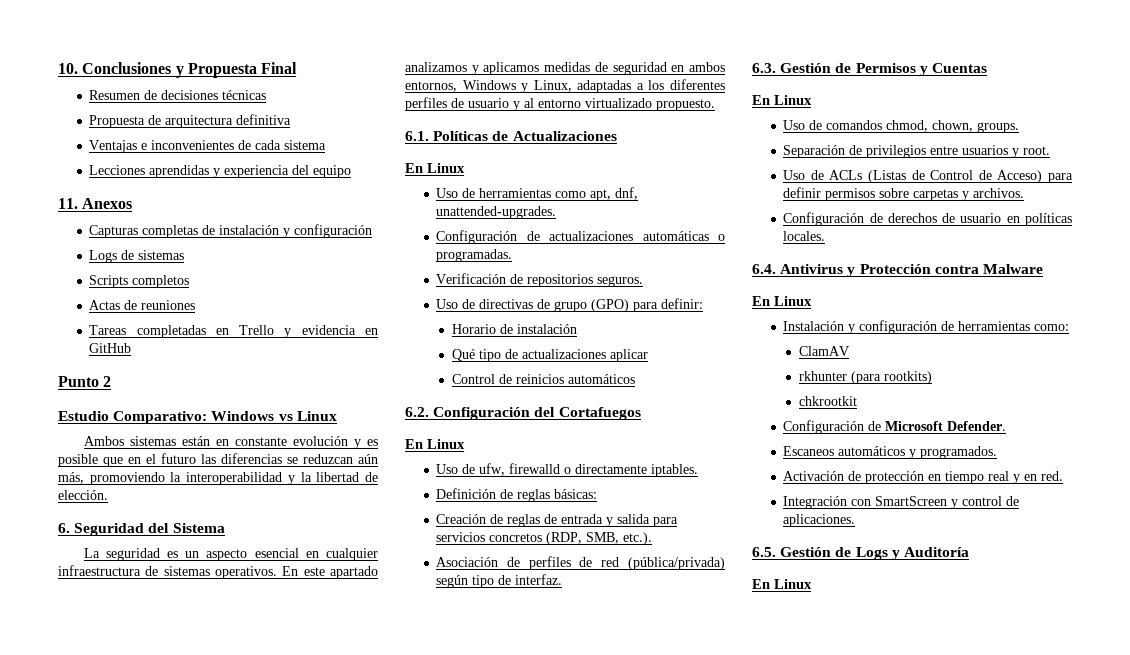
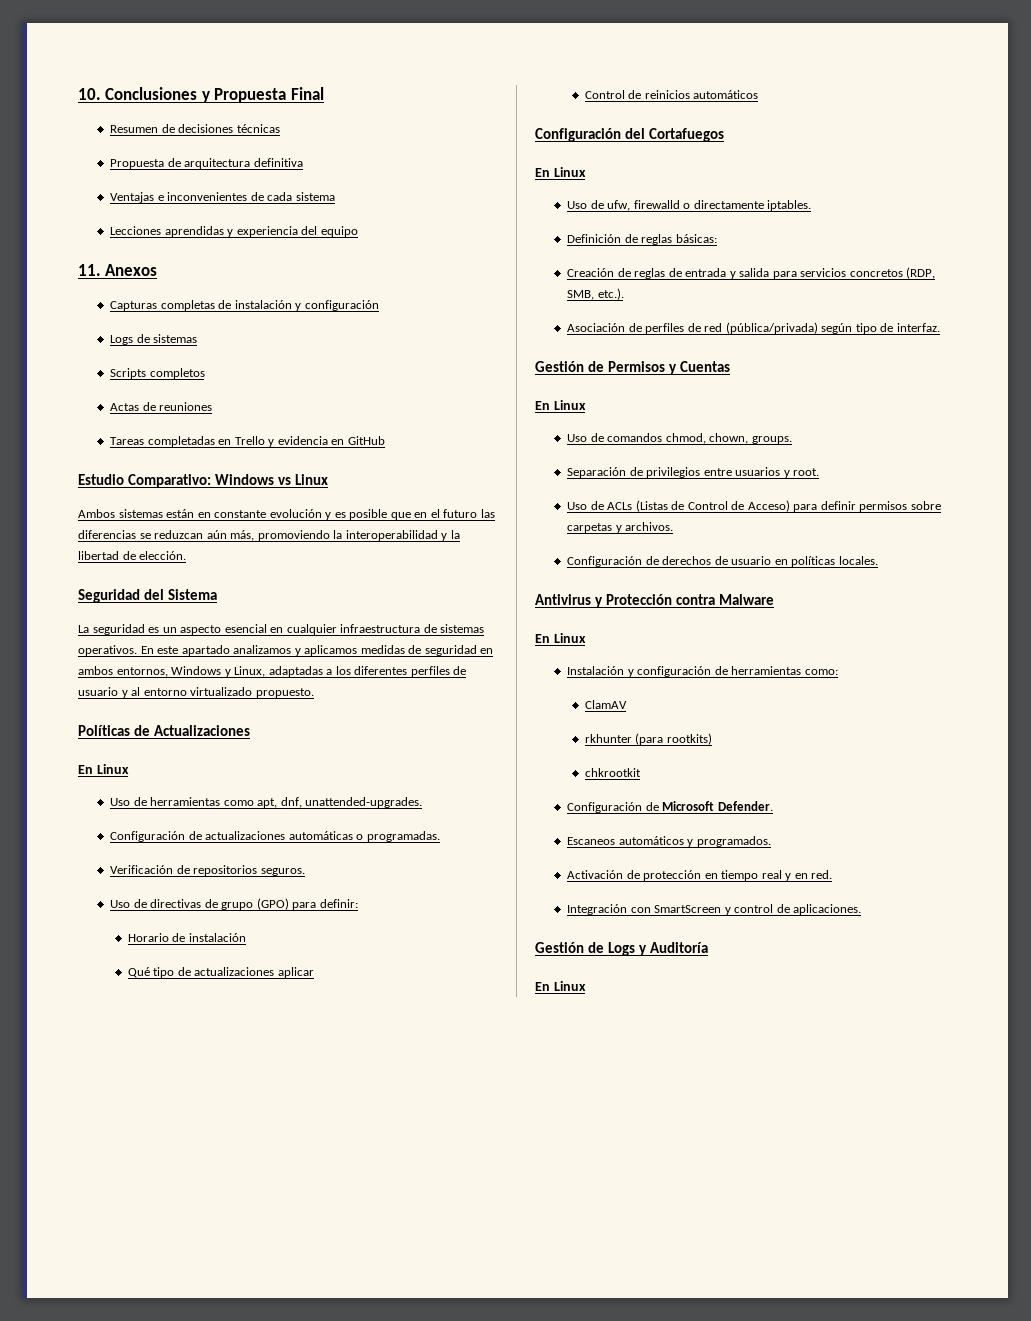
- Punto 2
- 6. Seguridad del Sistema
+ Seguridad del Sistema
- 6.1. Políticas de Actualizaciones
+ Políticas de Actualizaciones
- 6.2. Configuración del Cortafuegos
+ Configuración del Cortafuegos
- 6.3. Gestión de Permisos y Cuentas
+ Gestión de Permisos y Cuentas
- 6.4. Antivirus y Protección contra Malware
+ Antivirus y Protección contra Malware
- 6.5. Gestión de Logs y Auditoría
+ Gestión de Logs y Auditoría

